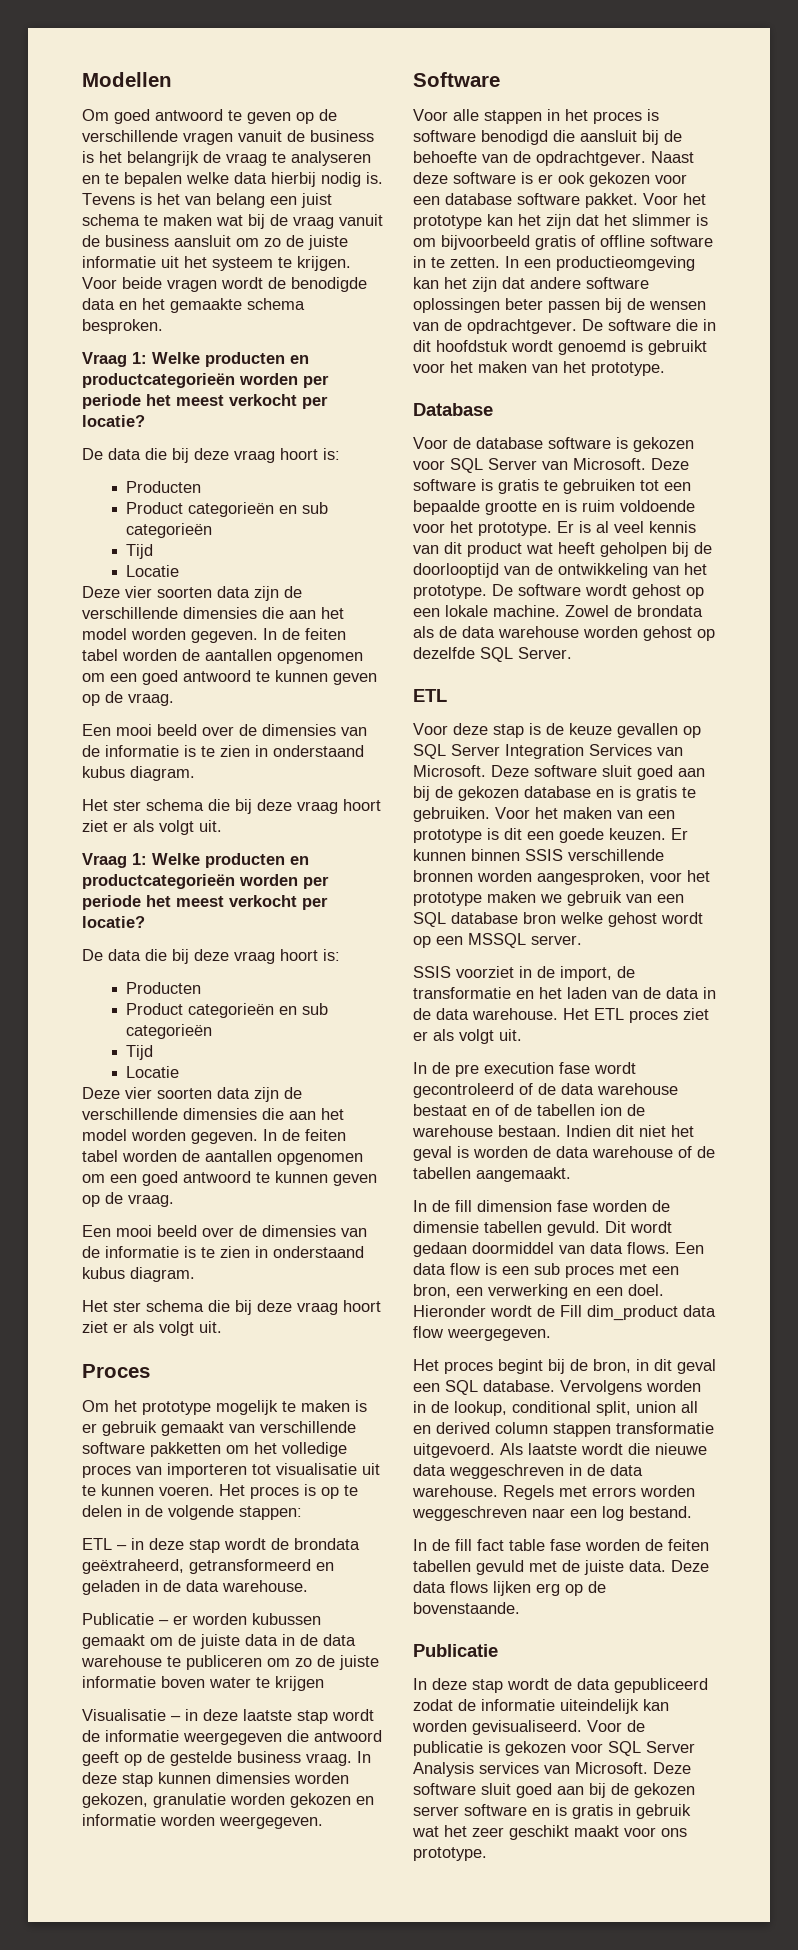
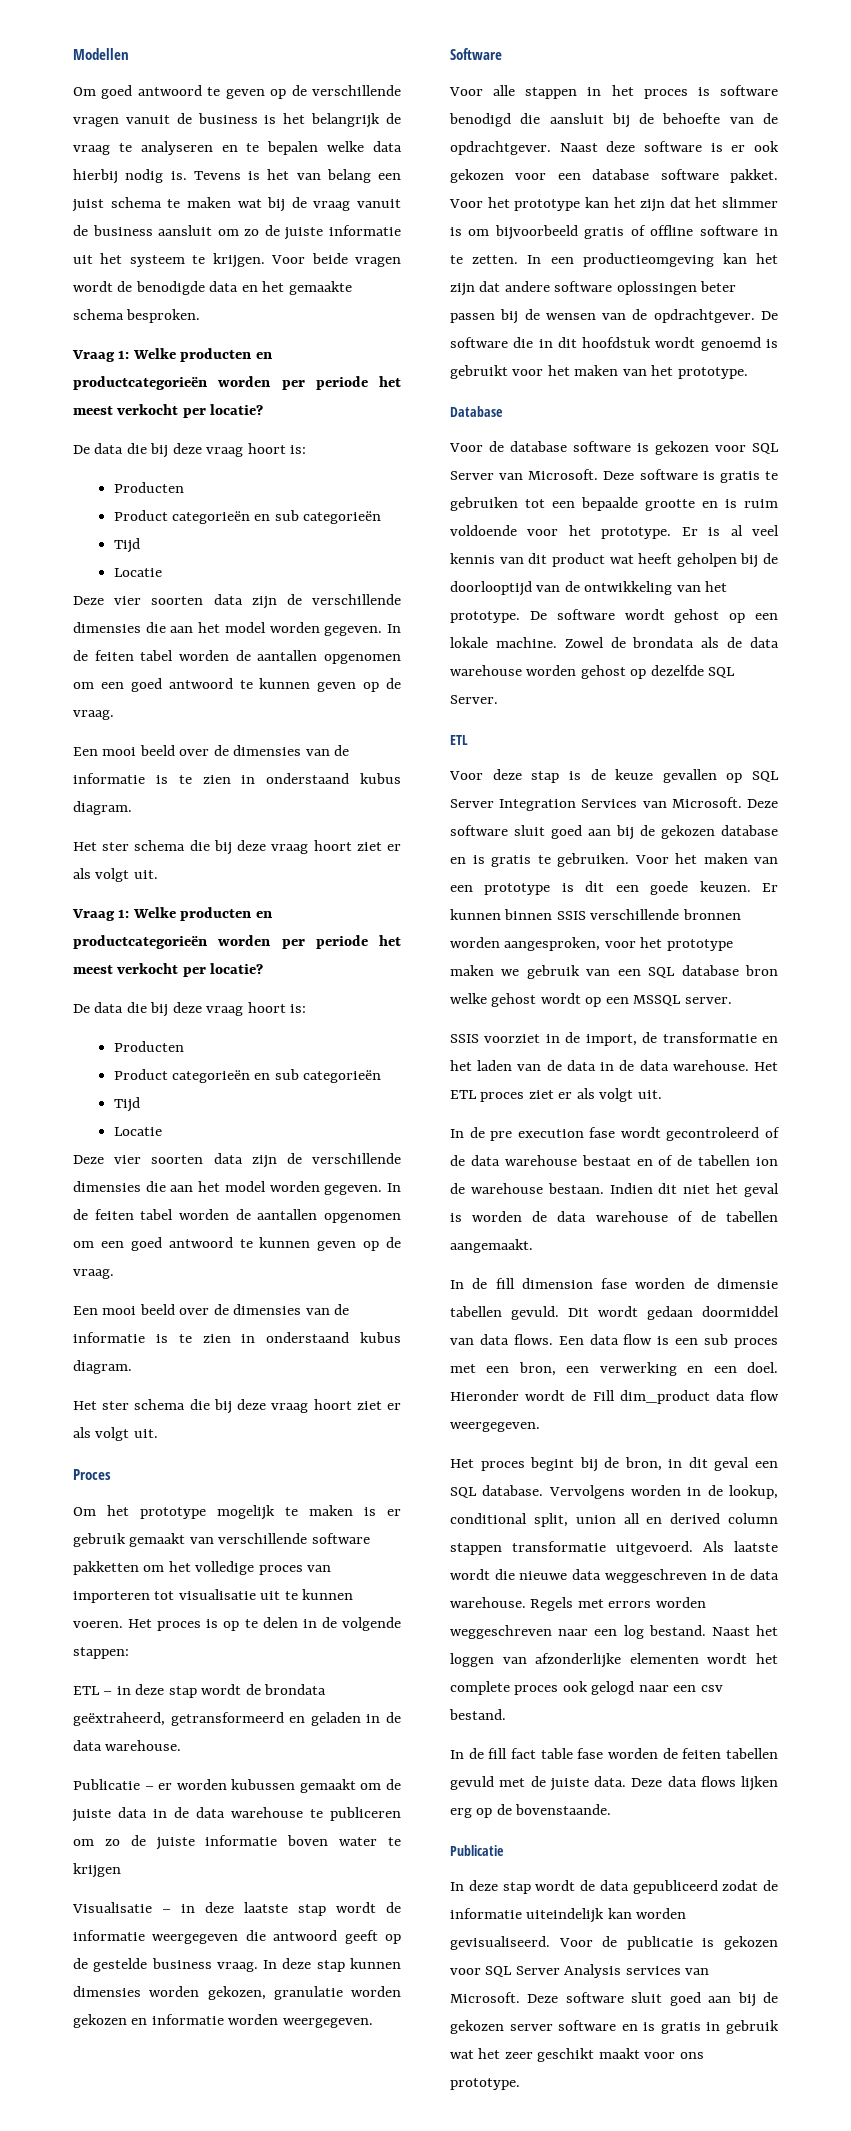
+ Naast het loggen van afzonderlijke elementen wordt het complete proces ook gelogd naar een csv bestand.

